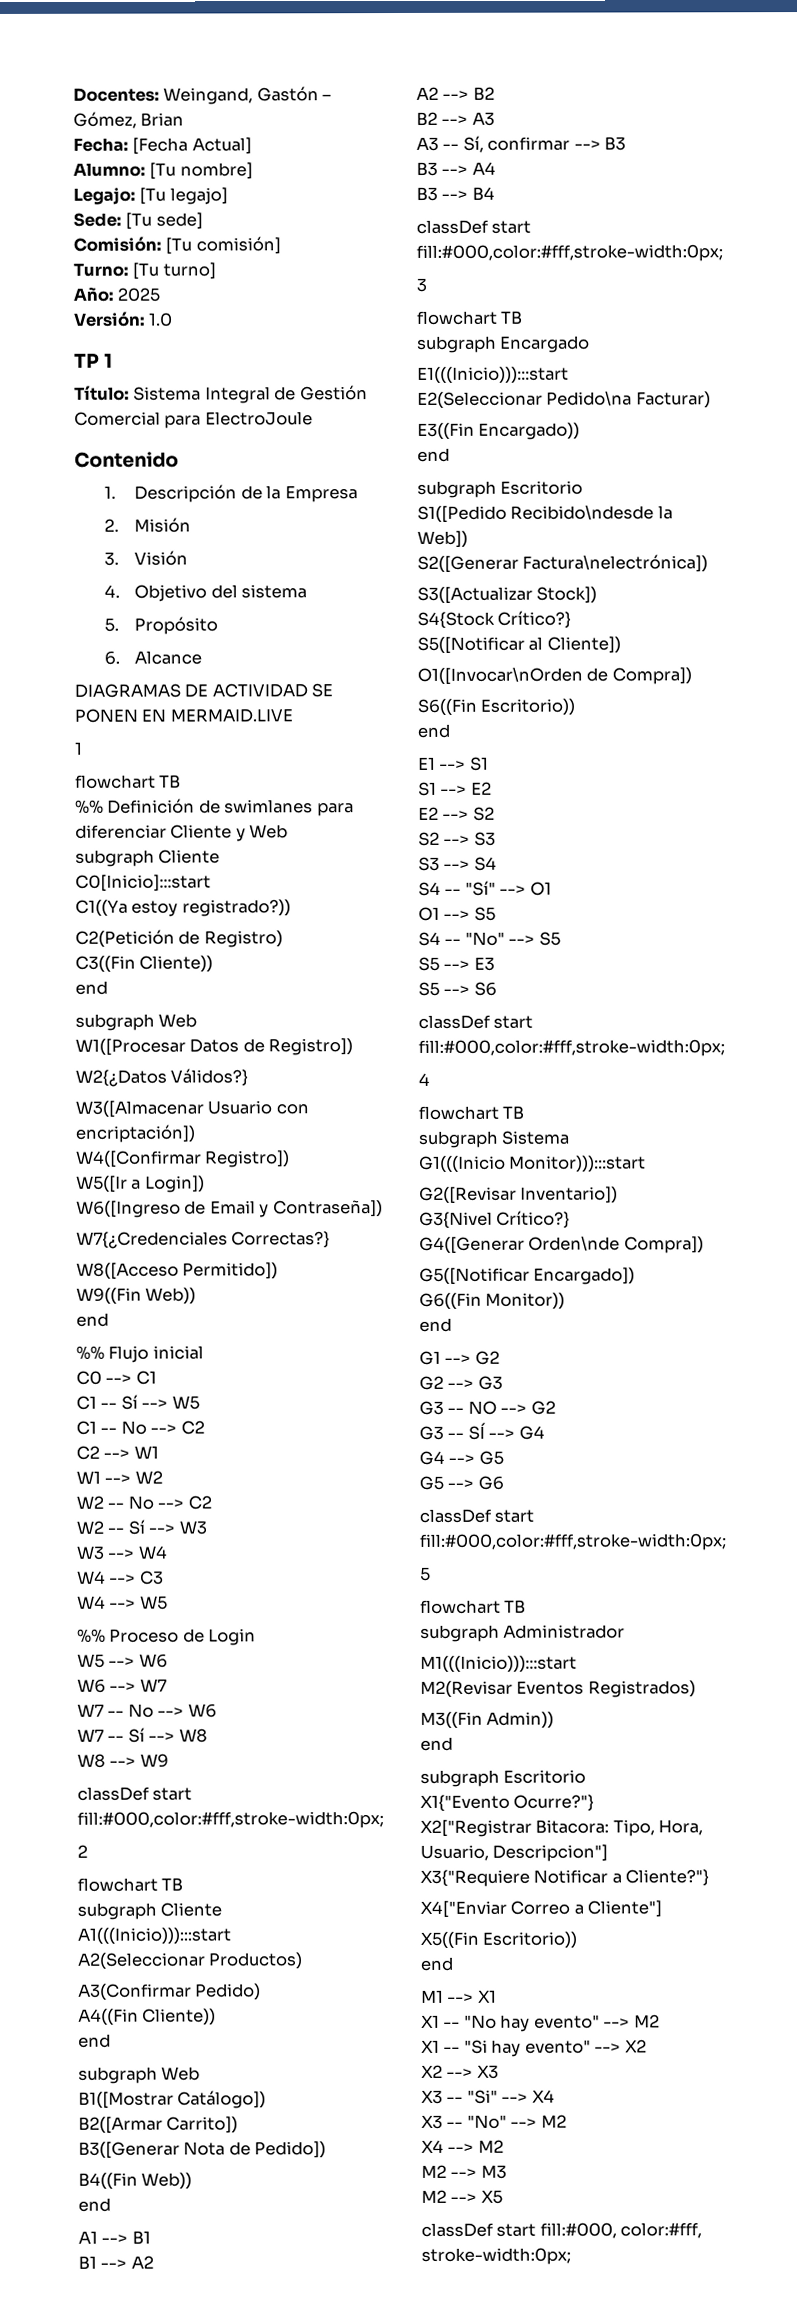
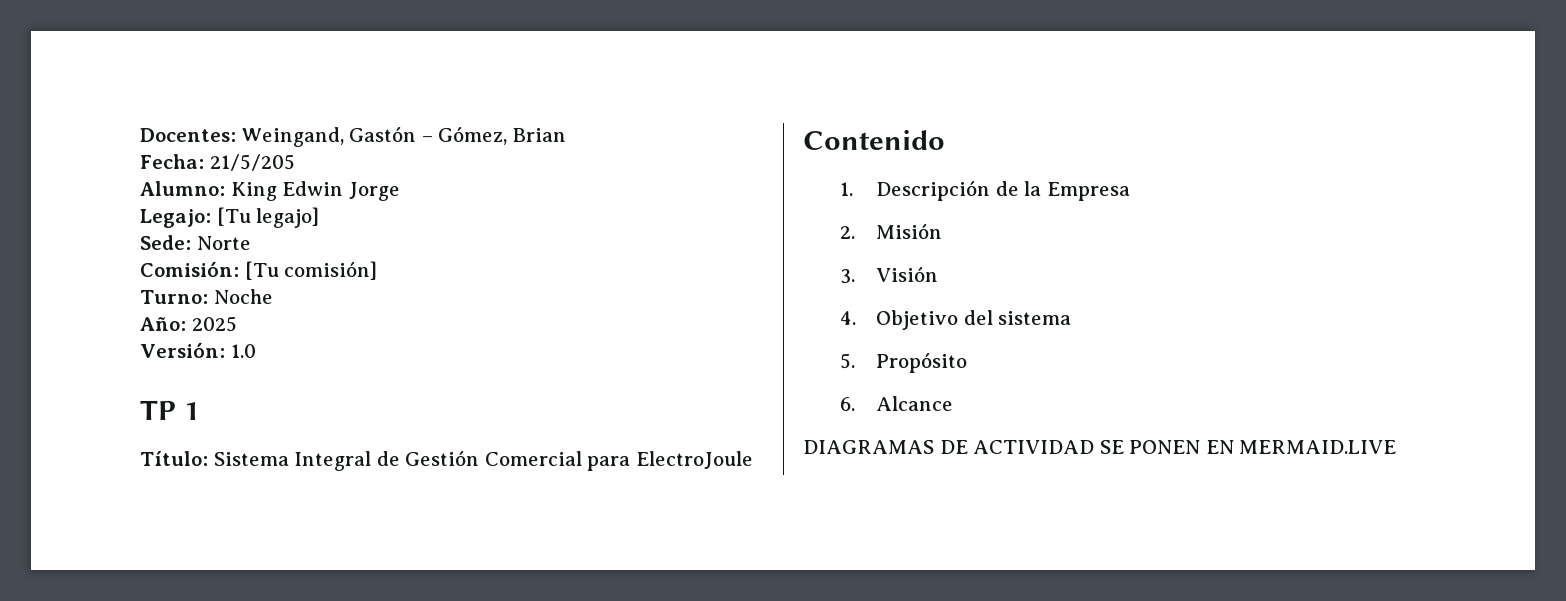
- Fecha: [Fecha Actual]
+ Fecha: 21/5/205
- Alumno: [Tu nombre]
+ Alumno: King Edwin Jorge
- Sede: [Tu sede]
+ Sede: Norte
- Turno: [Tu turno]
+ Turno: Noche
  DIAGRAMAS DE ACTIVIDAD SE PONEN EN MERMAID.LIVE
- 1
- flowchart TB
- %% Definición de swimlanes para diferenciar Cliente y Web
- subgraph Cliente
- C0[Inicio]:::start
- C1((Ya estoy registrado?))
- C2(Petición de Registro)
- C3((Fin Cliente))
- end
- subgraph Web
- W1([Procesar Datos de Registro])
- W2{¿Datos Válidos?}
- W3([Almacenar Usuario con encriptación])
- W4([Confirmar Registro])
- W5([Ir a Login])
- W6([Ingreso de Email y Contraseña])
- W7{¿Credenciales Correctas?}
- W8([Acceso Permitido])
- W9((Fin Web))
- end
- %% Flujo inicial
- C0 --> C1
- C1 -- Sí --> W5
- C1 -- No --> C2
- C2 --> W1
- W1 --> W2
- W2 -- No --> C2
- W2 -- Sí --> W3
- W3 --> W4
- W4 --> C3
- W4 --> W5
- %% Proceso de Login
- W5 --> W6
- W6 --> W7
- W7 -- No --> W6
- W7 -- Sí --> W8
- W8 --> W9
- classDef start fill:#000,color:#fff,stroke-width:0px;
- 2
- flowchart TB
- subgraph Cliente
- A1(((Inicio))):::start
- A2(Seleccionar Productos)
- A3(Confirmar Pedido)
- A4((Fin Cliente))
- end
- subgraph Web
- B1([Mostrar Catálogo])
- B2([Armar Carrito])
- B3([Generar Nota de Pedido])
- B4((Fin Web))
- end
- A1 --> B1
- B1 --> A2
- A2 --> B2
- B2 --> A3
- A3 -- Sí, confirmar --> B3
- B3 --> A4
- B3 --> B4
- classDef start fill:#000,color:#fff,stroke-width:0px;
- 3
- flowchart TB
- subgraph Encargado
- E1(((Inicio))):::start
- E2(Seleccionar Pedido\na Facturar)
- E3((Fin Encargado))
- end
- subgraph Escritorio
- S1([Pedido Recibido\ndesde la Web])
- S2([Generar Factura\nelectrónica])
- S3([Actualizar Stock])
- S4{Stock Crítico?}
- S5([Notificar al Cliente])
- O1([Invocar\nOrden de Compra])
- S6((Fin Escritorio))
- end
- E1 --> S1
- S1 --> E2
- E2 --> S2
- S2 --> S3
- S3 --> S4
- S4 -- "Sí" --> O1
- O1 --> S5
- S4 -- "No" --> S5
- S5 --> E3
- S5 --> S6
- classDef start fill:#000,color:#fff,stroke-width:0px;
- 4
- flowchart TB
- subgraph Sistema
- G1(((Inicio Monitor))):::start
- G2([Revisar Inventario])
- G3{Nivel Crítico?}
- G4([Generar Orden\nde Compra])
- G5([Notificar Encargado])
- G6((Fin Monitor))
- end
- G1 --> G2
- G2 --> G3
- G3 -- NO --> G2
- G3 -- SÍ --> G4
- G4 --> G5
- G5 --> G6
- classDef start fill:#000,color:#fff,stroke-width:0px;
- 5
- flowchart TB
- subgraph Administrador
- M1(((Inicio))):::start
- M2(Revisar Eventos Registrados)
- M3((Fin Admin))
- end
- subgraph Escritorio
- X1{"Evento Ocurre?"}
- X2["Registrar Bitacora: Tipo, Hora, Usuario, Descripcion"]
- X3{"Requiere Notificar a Cliente?"}
- X4["Enviar Correo a Cliente"]
- X5((Fin Escritorio))
- end
- M1 --> X1
- X1 -- "No hay evento" --> M2
- X1 -- "Si hay evento" --> X2
- X2 --> X3
- X3 -- "Si" --> X4
- X3 -- "No" --> M2
- X4 --> M2
- M2 --> M3
- M2 --> X5
- classDef start fill:#000, color:#fff, stroke-width:0px;

